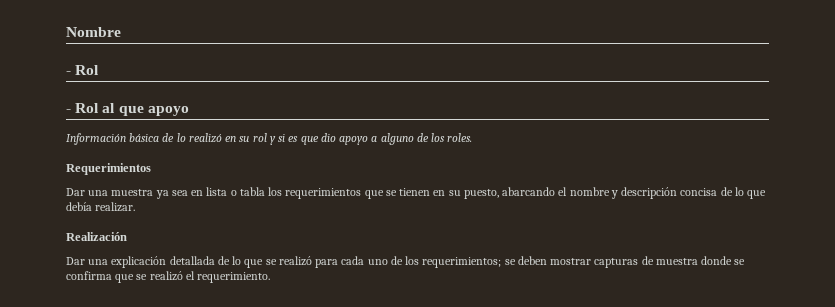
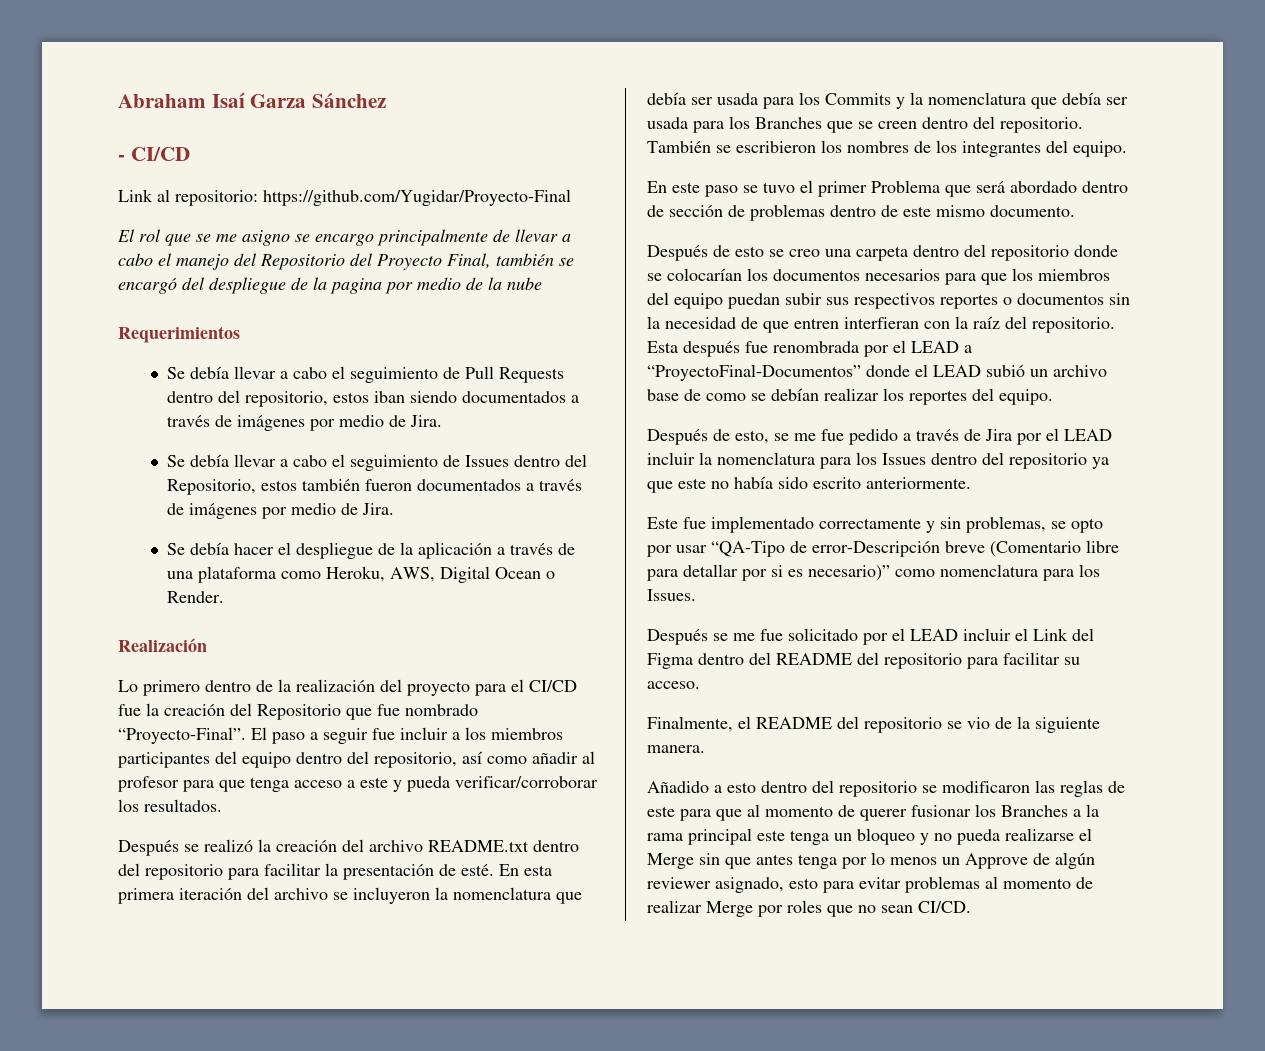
- Nombre
- - Rol
- - Rol al que apoyo
- Información básica de lo realizó en su rol y si es que dio apoyo a alguno de los roles.
+ Abraham Isaí Garza Sánchez
+ - CI/CD
+ Link al repositorio: https://github.com/Yugidar/Proyecto-Final
+ El rol que se me asigno se encargo principalmente de llevar a cabo el manejo del Repositorio del Proyecto Final, también se encargó del despliegue de la pagina por medio de la nube
  Requerimientos
- Dar una muestra ya sea en lista o tabla los requerimientos que se tienen en su puesto, abarcando el nombre y descripción concisa de lo que debía realizar.
+ Se debía llevar a cabo el seguimiento de Pull Requests dentro del repositorio, estos iban siendo documentados a través de imágenes por medio de Jira.
+ Se debía llevar a cabo el seguimiento de Issues dentro del Repositorio, estos también fueron documentados a través de imágenes por medio de Jira.
+ Se debía hacer el despliegue de la aplicación a través de una plataforma como Heroku, AWS, Digital Ocean o Render.
  Realización
- Dar una explicación detallada de lo que se realizó para cada uno de los requerimientos; se deben mostrar capturas de muestra donde se confirma que se realizó el requerimiento.
+ Lo primero dentro de la realización del proyecto para el CI/CD fue la creación del Repositorio que fue nombrado “Proyecto-Final”. El paso a seguir fue incluir a los miembros participantes del equipo dentro del repositorio, así como añadir al profesor para que tenga acceso a este y pueda verificar/corroborar los resultados.
+ Después se realizó la creación del archivo README.txt dentro del repositorio para facilitar la presentación de esté. En esta primera iteración del archivo se incluyeron la nomenclatura que debía ser usada para los Commits y la nomenclatura que debía ser usada para los Branches que se creen dentro del repositorio. También se escribieron los nombres de los integrantes del equipo.
+ En este paso se tuvo el primer Problema que será abordado dentro de sección de problemas dentro de este mismo documento.
+ Después de esto se creo una carpeta dentro del repositorio donde se colocarían los documentos necesarios para que los miembros del equipo puedan subir sus respectivos reportes o documentos sin la necesidad de que entren interfieran con la raíz del repositorio. Esta después fue renombrada por el LEAD a “ProyectoFinal-Documentos” donde el LEAD subió un archivo base de como se debían realizar los reportes del equipo.
+ Después de esto, se me fue pedido a través de Jira por el LEAD incluir la nomenclatura para los Issues dentro del repositorio ya que este no había sido escrito anteriormente.
+ Este fue implementado correctamente y sin problemas, se opto por usar “QA-Tipo de error-Descripción breve (Comentario libre para detallar por si es necesario)” como nomenclatura para los Issues.
+ Después se me fue solicitado por el LEAD incluir el Link del Figma dentro del README del repositorio para facilitar su acceso.
+ Finalmente, el README del repositorio se vio de la siguiente manera.
+ Añadido a esto dentro del repositorio se modificaron las reglas de este para que al momento de querer fusionar los Branches a la rama principal este tenga un bloqueo y no pueda realizarse el Merge sin que antes tenga por lo menos un Approve de algún reviewer asignado, esto para evitar problemas al momento de realizar Merge por roles que no sean CI/CD.

